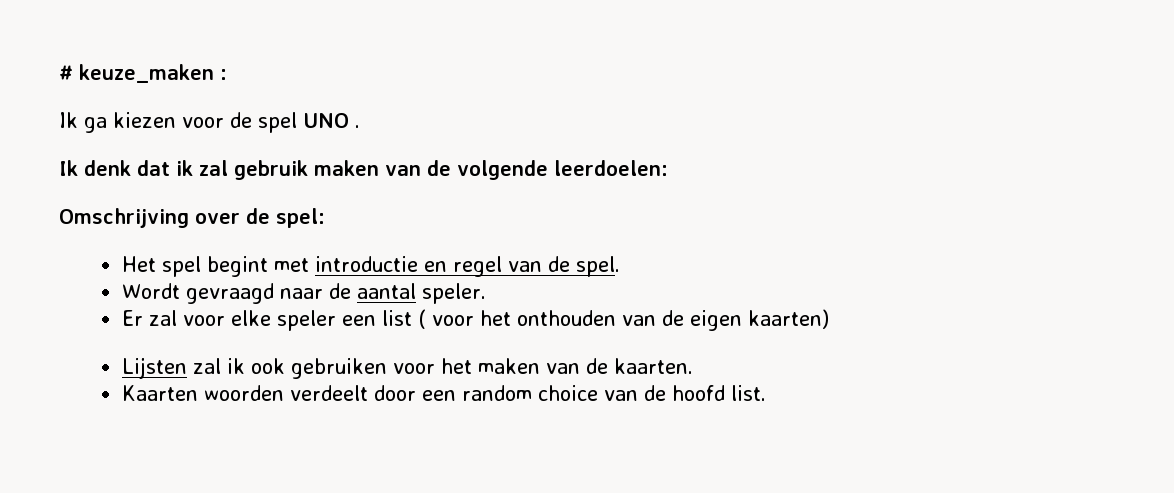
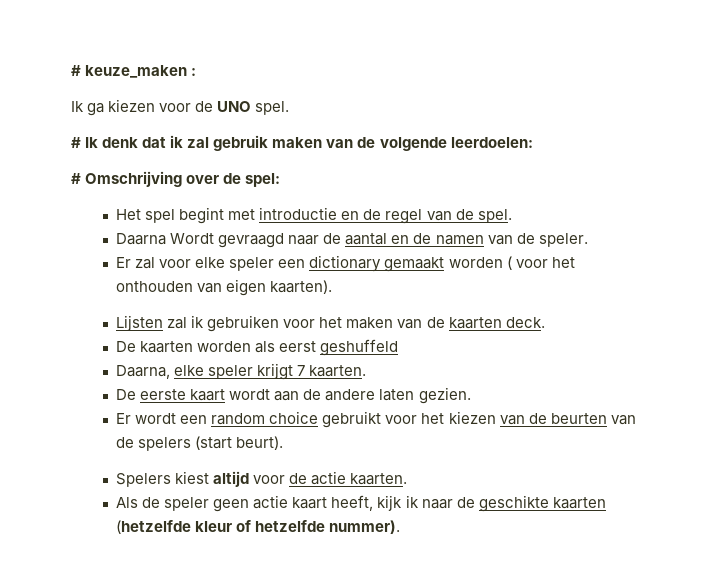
- Ik ga kiezen voor de spel UNO .
- Ik denk dat ik zal gebruik maken van de volgende leerdoelen:
+ Ik ga kiezen voor de UNO spel.
+ # Ik denk dat ik zal gebruik maken van de volgende leerdoelen:
- Omschrijving over de spel:
+ # Omschrijving over de spel:
- Het spel begint met introductie en regel van de spel.
+ Het spel begint met introductie en de regel van de spel.
- Wordt gevraagd naar de aantal speler.
+ Daarna Wordt gevraagd naar de aantal en de namen van de speler.
- Er zal voor elke speler een list ( voor het onthouden van de eigen kaarten)
+ Er zal voor elke speler een dictionary gemaakt worden ( voor het onthouden van eigen kaarten).
- Lijsten zal ik ook gebruiken voor het maken van de kaarten.
- Kaarten woorden verdeelt door een random choice van de hoofd list.
+ Lijsten zal ik gebruiken voor het maken van de kaarten deck.
+ De kaarten worden als eerst geshuffeld
+ Daarna, elke speler krijgt 7 kaarten.
+ De eerste kaart wordt aan de andere laten gezien.
+ Er wordt een random choice gebruikt voor het kiezen van de beurten van de spelers (start beurt).
+ Spelers kiest altijd voor de actie kaarten.
+ Als de speler geen actie kaart heeft, kijk ik naar de geschikte kaarten (hetzelfde kleur of hetzelfde nummer).

